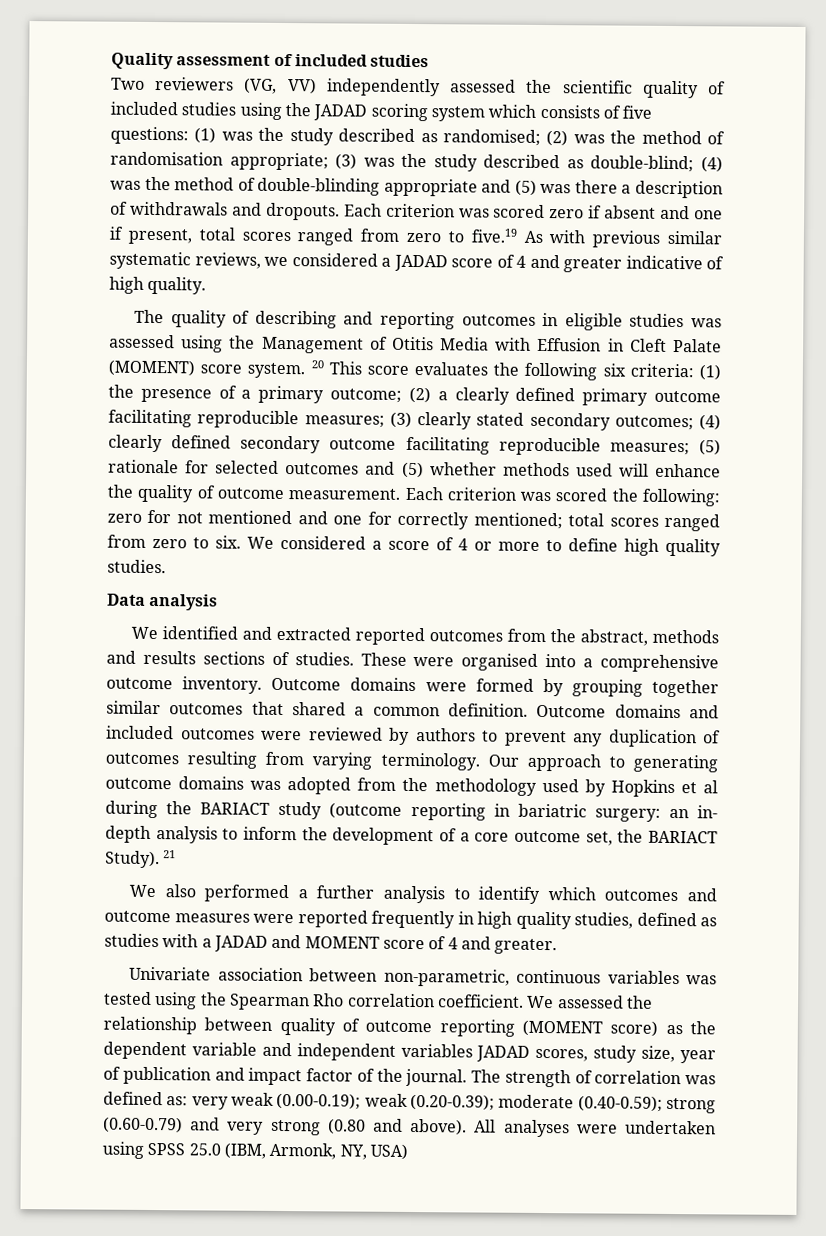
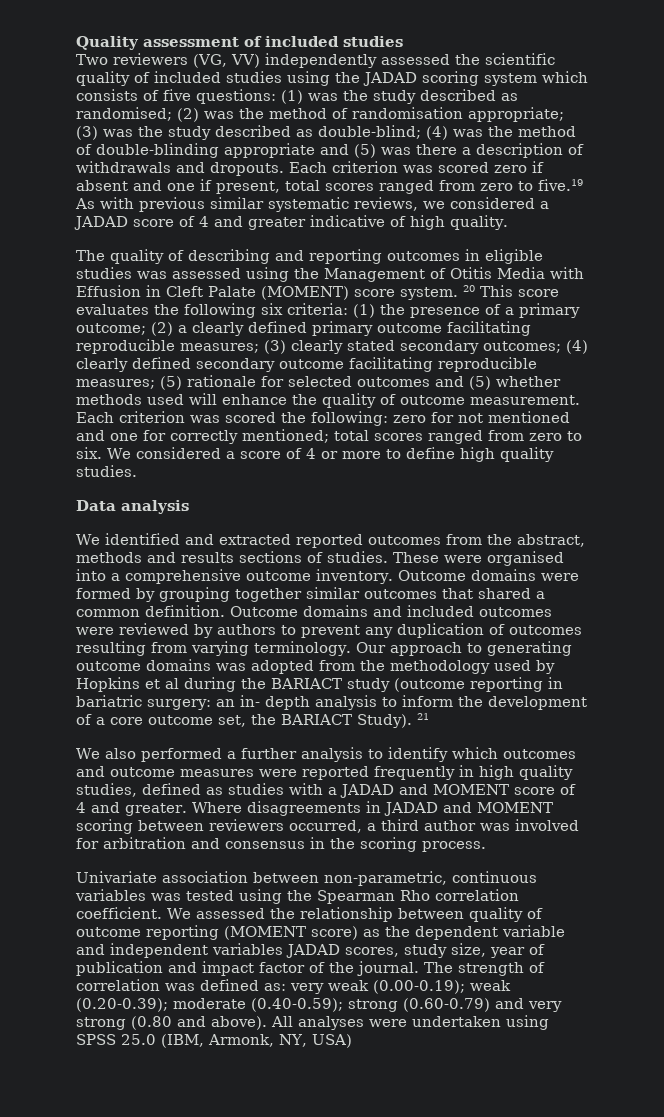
+ Where disagreements in JADAD and MOMENT scoring between reviewers occurred, a third author was involved for arbitration and consensus in the scoring process.

